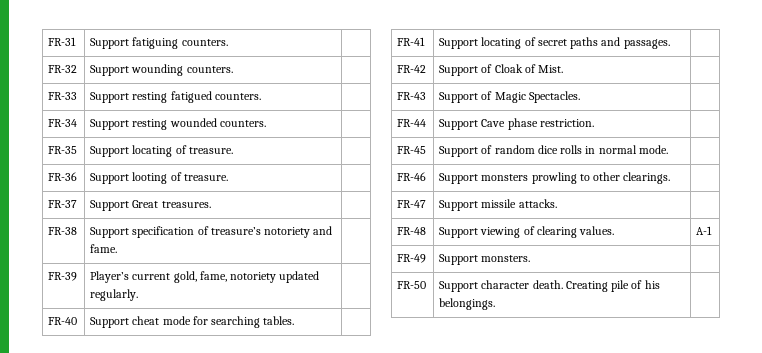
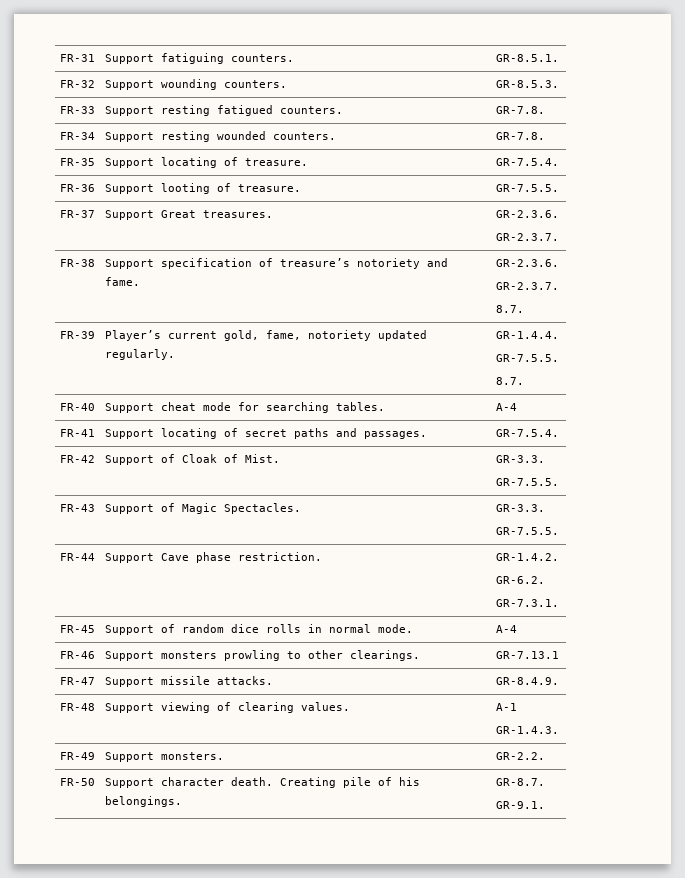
- FR-31 | Support fatiguing counters. |
+ FR-31 | Support fatiguing counters. | GR-8.5.1.
- FR-32 | Support wounding counters. |
+ FR-32 | Support wounding counters. | GR-8.5.3.
- FR-33 | Support resting fatigued counters. |
+ FR-33 | Support resting fatigued counters. | GR-7.8.
- FR-34 | Support resting wounded counters. |
+ FR-34 | Support resting wounded counters. | GR-7.8.
- FR-35 | Support locating of treasure. |
+ FR-35 | Support locating of treasure. | GR-7.5.4.
- FR-36 | Support looting of treasure. |
+ FR-36 | Support looting of treasure. | GR-7.5.5.
- FR-37 | Support Great treasures. |
+ FR-37 | Support Great treasures. | GR-2.3.6.
+ GR-2.3.7.
- FR-38 | Support specification of treasure’s notoriety and fame. |
+ FR-38 | Support specification of treasure’s notoriety and fame. | GR-2.3.6.
+ GR-2.3.7.
+ 8.7.
- FR-39 | Player’s current gold, fame, notoriety updated regularly. |
+ FR-39 | Player’s current gold, fame, notoriety updated regularly. | GR-1.4.4.
+ GR-7.5.5.
+ 8.7.
- FR-40 | Support cheat mode for searching tables. |
+ FR-40 | Support cheat mode for searching tables. | A-4
- FR-41 | Support locating of secret paths and passages. |
+ FR-41 | Support locating of secret paths and passages. | GR-7.5.4.
- FR-42 | Support of Cloak of Mist. |
+ FR-42 | Support of Cloak of Mist. | GR-3.3.
+ GR-7.5.5.
- FR-43 | Support of Magic Spectacles. |
+ FR-43 | Support of Magic Spectacles. | GR-3.3.
+ GR-7.5.5.
- FR-44 | Support Cave phase restriction. |
+ FR-44 | Support Cave phase restriction. | GR-1.4.2.
+ GR-6.2.
+ GR-7.3.1.
- FR-45 | Support of random dice rolls in normal mode. |
+ FR-45 | Support of random dice rolls in normal mode. | A-4
- FR-46 | Support monsters prowling to other clearings. |
+ FR-46 | Support monsters prowling to other clearings. | GR-7.13.1
- FR-47 | Support missile attacks. |
+ FR-47 | Support missile attacks. | GR-8.4.9.
  FR-48 | Support viewing of clearing values. | A-1
+ GR-1.4.3.
- FR-49 | Support monsters. |
+ FR-49 | Support monsters. | GR-2.2.
- FR-50 | Support character death. Creating pile of his belongings. |
+ FR-50 | Support character death. Creating pile of his belongings. | GR-8.7.
+ GR-9.1.

